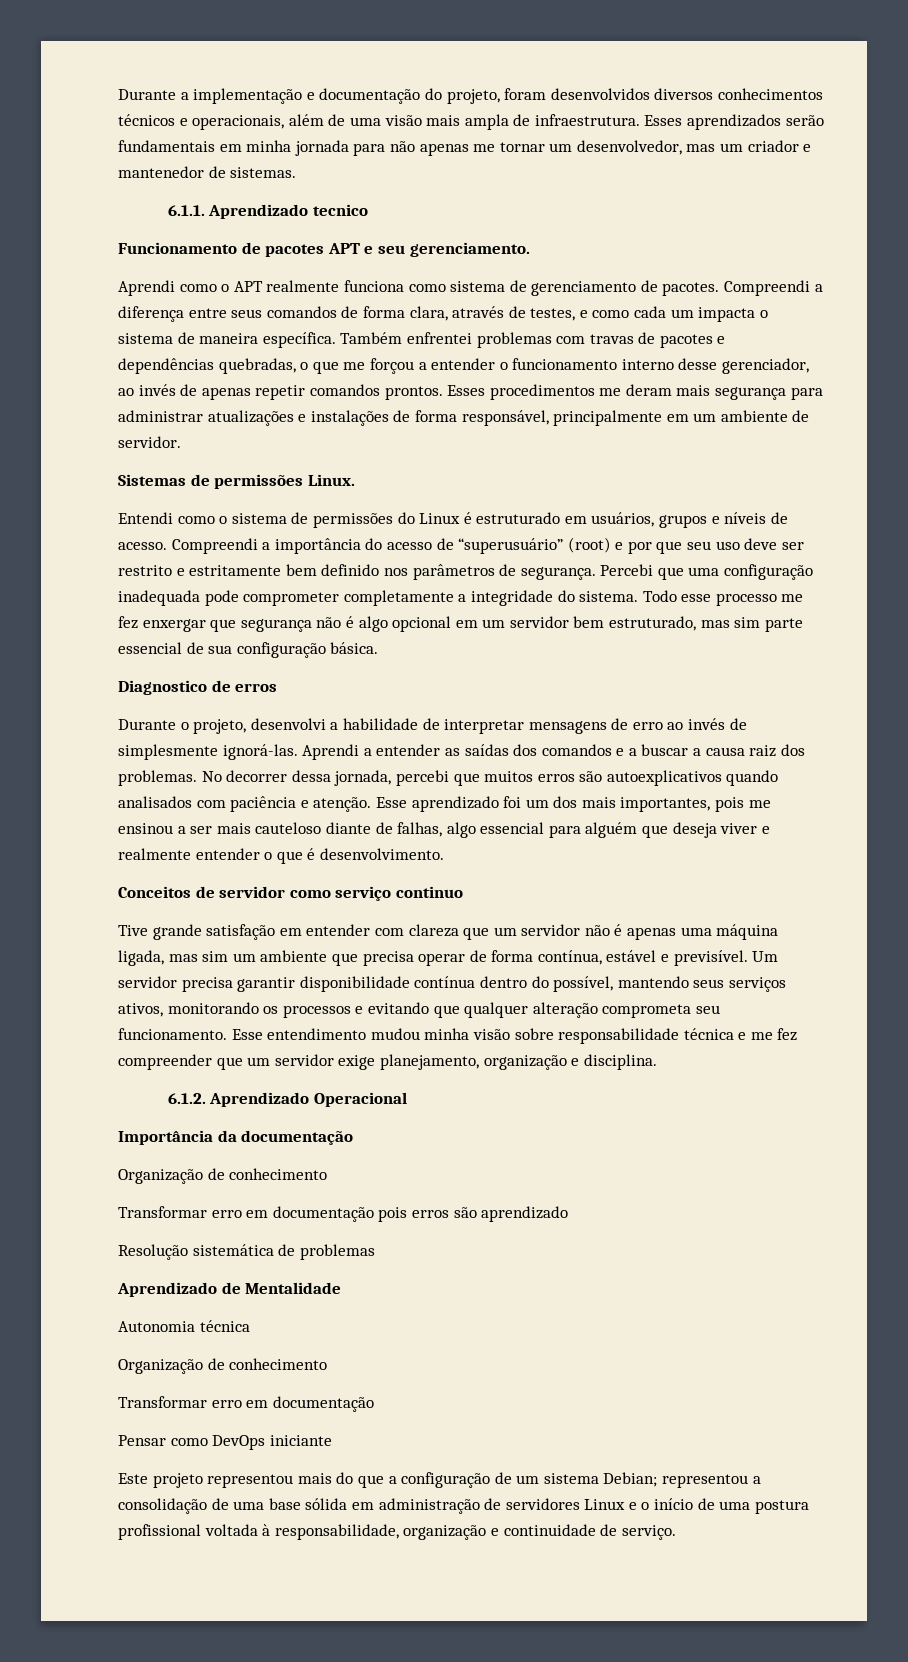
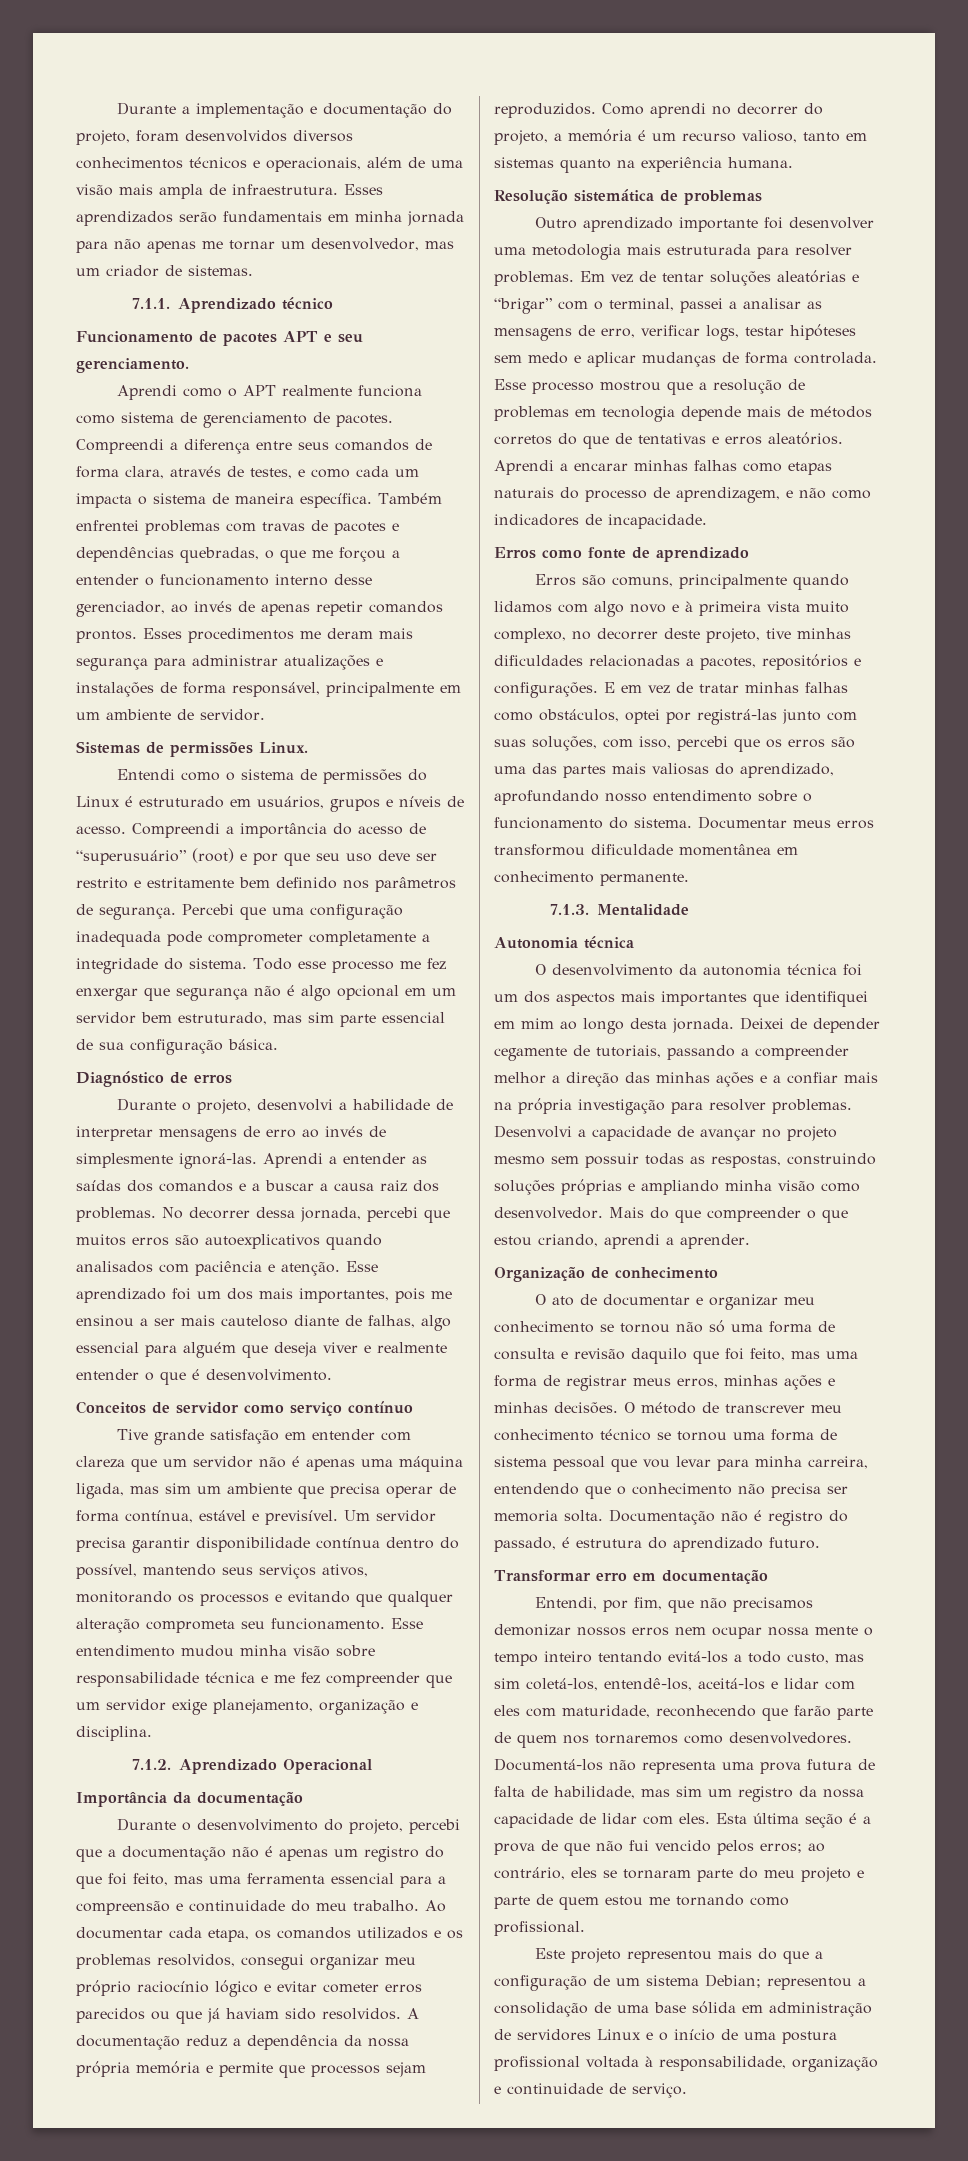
- Esses aprendizados serão fundamentais em minha jornada para não apenas me tornar um desenvolvedor, mas um criador e mantenedor de sistemas.
+ Esses aprendizados serão fundamentais em minha jornada para não apenas me tornar um desenvolvedor, mas um criador de sistemas.
- 6.1.1. Aprendizado tecnico
+ 7.1.1. Aprendizado técnico
- Diagnostico de erros
+ Diagnóstico de erros
- Conceitos de servidor como serviço continuo
+ Conceitos de servidor como serviço contínuo
- 6.1.2. Aprendizado Operacional
+ 7.1.2. Aprendizado Operacional
  Importância da documentação
+ Durante o desenvolvimento do projeto, percebi que a documentação não é apenas um registro do que foi feito, mas uma ferramenta essencial para a compreensão e continuidade do meu trabalho. Ao documentar cada etapa, os comandos utilizados e os problemas resolvidos, consegui organizar meu próprio raciocínio lógico e evitar cometer erros parecidos ou que já haviam sido resolvidos. A documentação reduz a dependência da nossa própria memória e permite que processos sejam reproduzidos. Como aprendi no decorrer do projeto, a memória é um recurso valioso, tanto em sistemas quanto na experiência humana.
+ Resolução sistemática de problemas
+ Outro aprendizado importante foi desenvolver uma metodologia mais estruturada para resolver problemas. Em vez de tentar soluções aleatórias e “brigar” com o terminal, passei a analisar as mensagens de erro, verificar logs, testar hipóteses sem medo e aplicar mudanças de forma controlada. Esse processo mostrou que a resolução de problemas em tecnologia depende mais de métodos corretos do que de tentativas e erros aleatórios. Aprendi a encarar minhas falhas como etapas naturais do processo de aprendizagem, e não como indicadores de incapacidade.
+ Erros como fonte de aprendizado
+ Erros são comuns, principalmente quando lidamos com algo novo e à primeira vista muito complexo, no decorrer deste projeto, tive minhas dificuldades relacionadas a pacotes, repositórios e configurações. E em vez de tratar minhas falhas como obstáculos, optei por registrá-las junto com suas soluções, com isso, percebi que os erros são uma das partes mais valiosas do aprendizado, aprofundando nosso entendimento sobre o funcionamento do sistema. Documentar meus erros transformou dificuldade momentânea em conhecimento permanente.
+ 7.1.3. Mentalidade
+ Autonomia técnica
+ O desenvolvimento da autonomia técnica foi um dos aspectos mais importantes que identifiquei em mim ao longo desta jornada. Deixei de depender cegamente de tutoriais, passando a compreender melhor a direção das minhas ações e a confiar mais na própria investigação para resolver problemas. Desenvolvi a capacidade de avançar no projeto mesmo sem possuir todas as respostas, construindo soluções próprias e ampliando minha visão como desenvolvedor. Mais do que compreender o que estou criando, aprendi a aprender.
  Organização de conhecimento
- Transformar erro em documentação pois erros são aprendizado
- Resolução sistemática de problemas
- Aprendizado de Mentalidade
- Autonomia técnica
- Organização de conhecimento
+ O ato de documentar e organizar meu conhecimento se tornou não só uma forma de consulta e revisão daquilo que foi feito, mas uma forma de registrar meus erros, minhas ações e minhas decisões. O método de transcrever meu conhecimento técnico se tornou uma forma de sistema pessoal que vou levar para minha carreira, entendendo que o conhecimento não precisa ser memoria solta. Documentação não é registro do passado, é estrutura do aprendizado futuro.
  Transformar erro em documentação
- Pensar como DevOps iniciante
+ Entendi, por fim, que não precisamos demonizar nossos erros nem ocupar nossa mente o tempo inteiro tentando evitá-los a todo custo, mas sim coletá-los, entendê-los, aceitá-los e lidar com eles com maturidade, reconhecendo que farão parte de quem nos tornaremos como desenvolvedores. Documentá-los não representa uma prova futura de falta de habilidade, mas sim um registro da nossa capacidade de lidar com eles. Esta última seção é a prova de que não fui vencido pelos erros; ao contrário, eles se tornaram parte do meu projeto e parte de quem estou me tornando como profissional.

